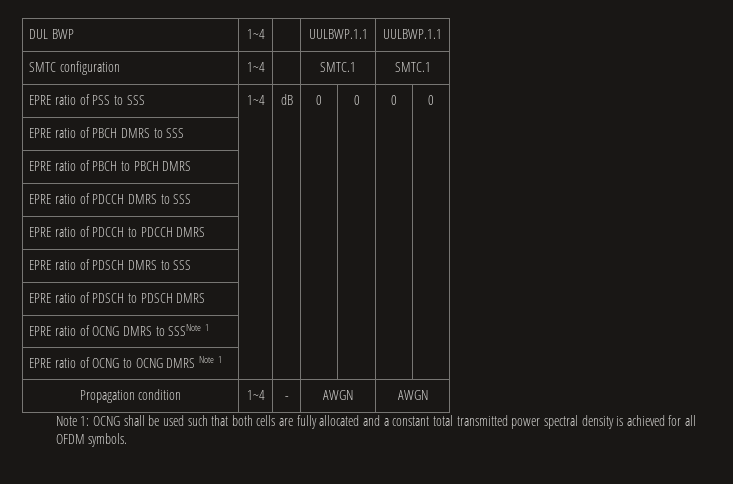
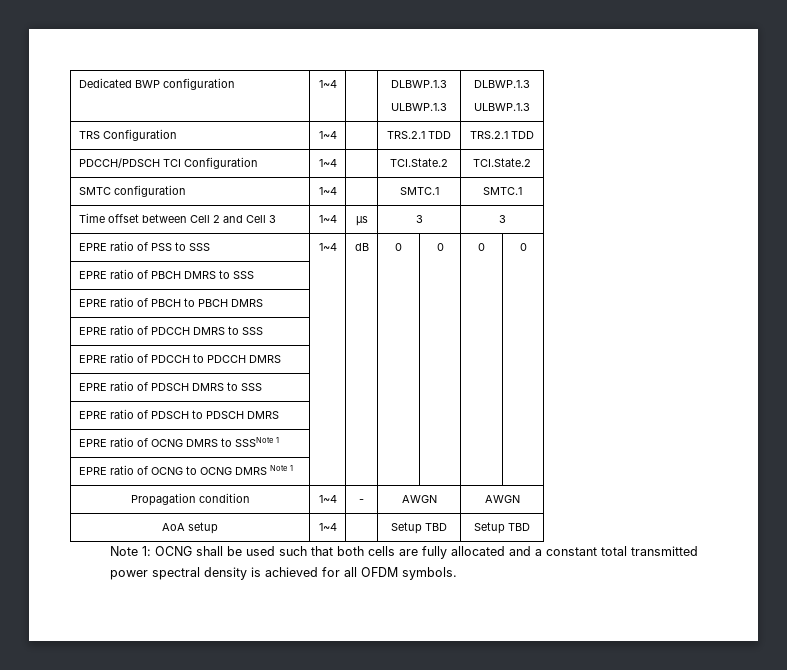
- DUL BWP | 1~4 | | UULBWP.1.1 | UULBWP.1.1
+ Dedicated BWP configuration | 1~4 | | DLBWP.1.3
+ ULBWP.1.3 | DLBWP.1.3
+ ULBWP.1.3
+ TRS Configuration | 1~4 | | TRS.2.1 TDD | TRS.2.1 TDD
+ PDCCH/PDSCH TCI Configuration | 1~4 | | TCI.State.2 | TCI.State.2
+ Time offset between Cell 2 and Cell 3 | 1~4 | μs | 3 | 3
+ AoA setup | 1~4 | | Setup TBD | Setup TBD

